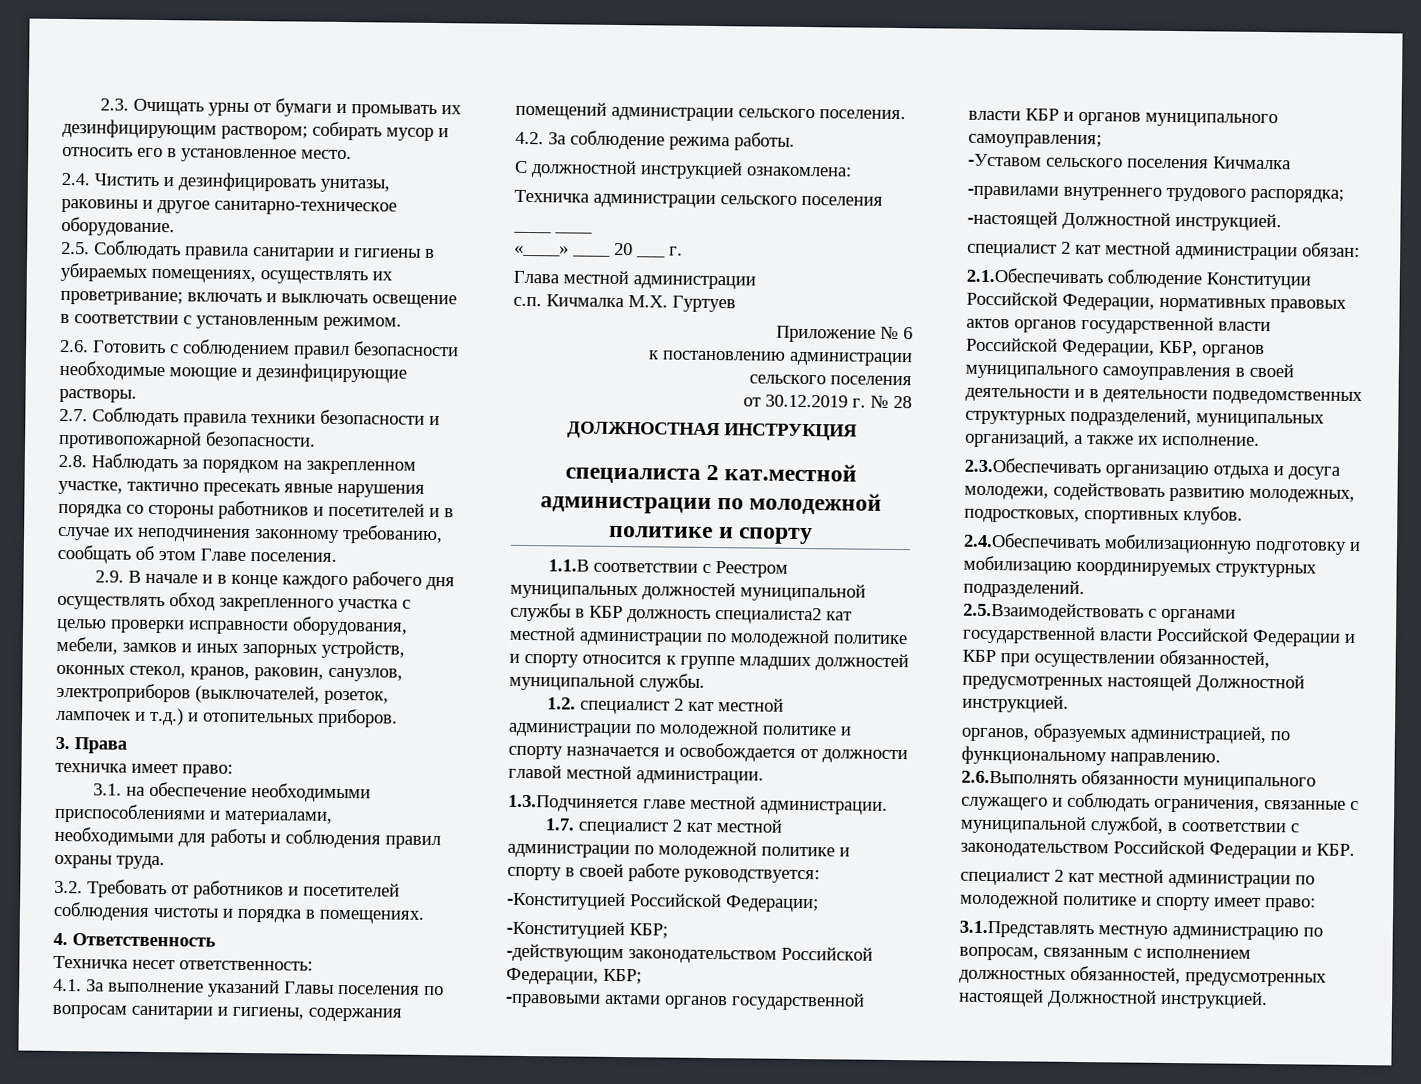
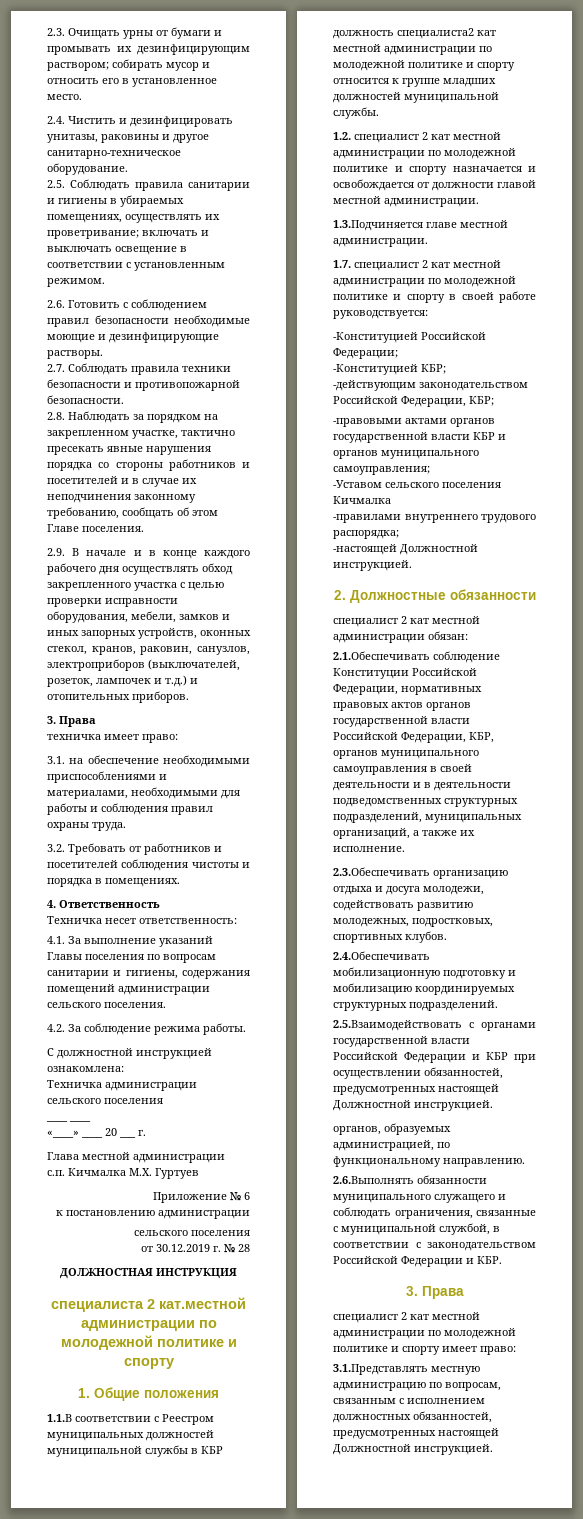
+ 1. Общие положения
+ 2. Должностные обязанности
  2.6.Выполнять обязанности муниципального служащего и соблюдать ограничения, связанные с муниципальной службой, в соответствии с законодательством Российской Федерации и КБР.
+ 3. Права

